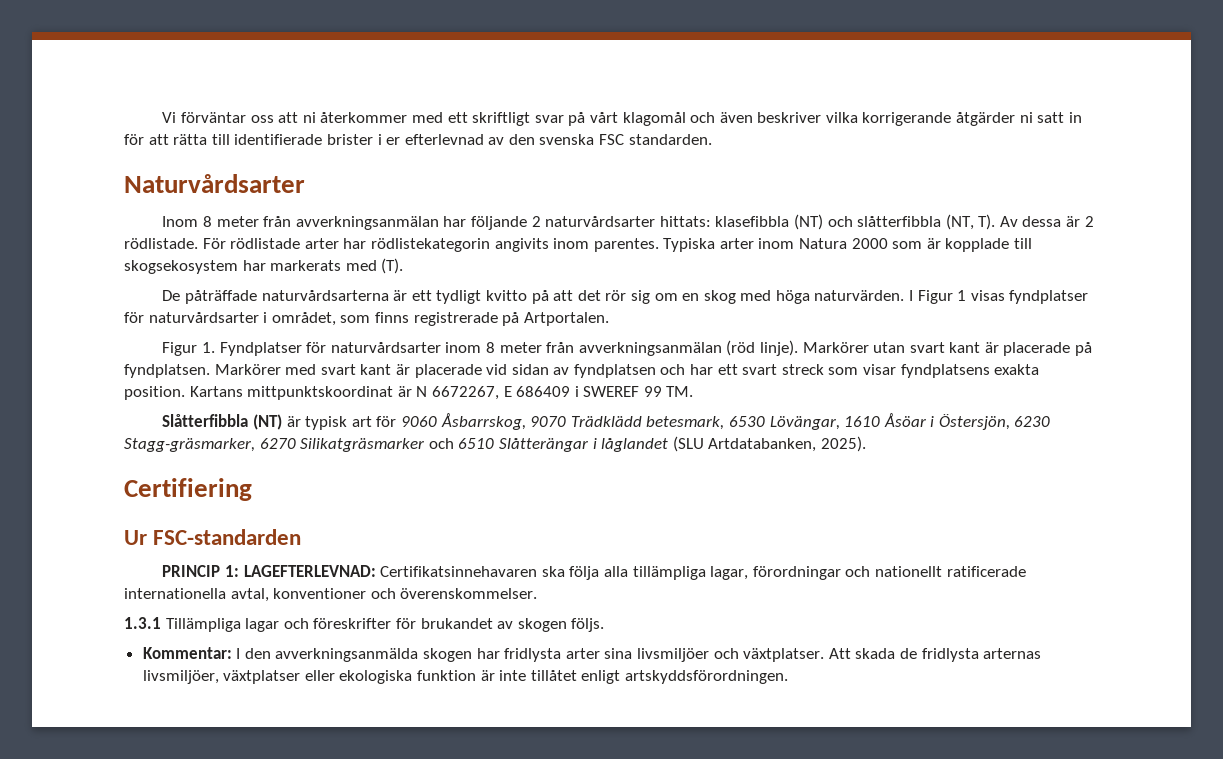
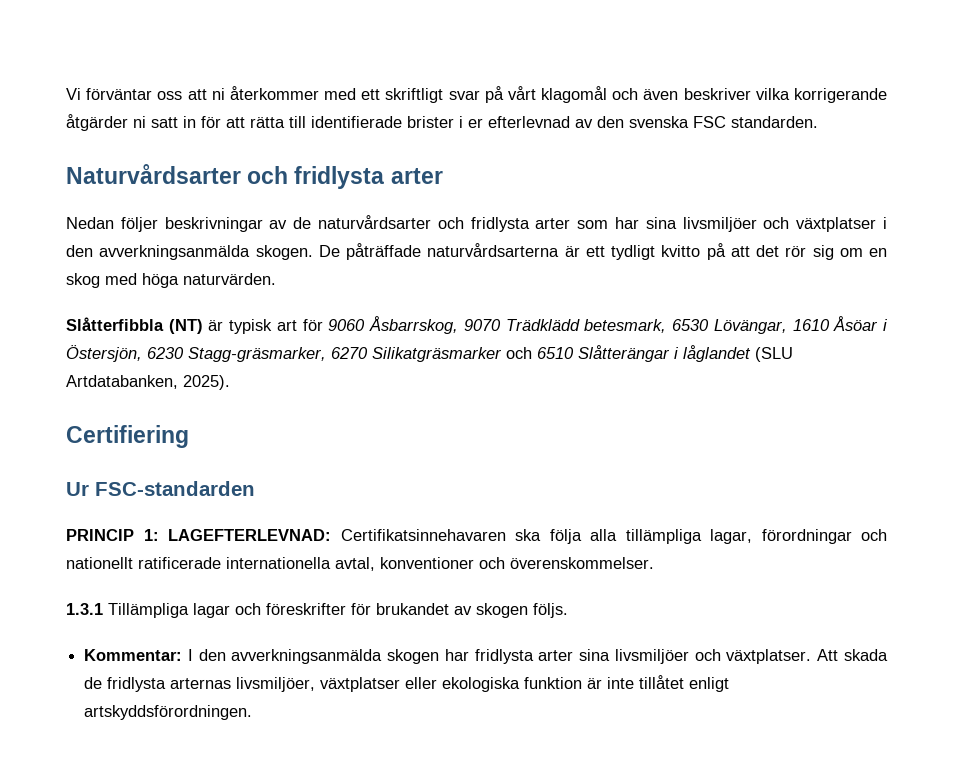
- Naturvårdsarter
- Inom 8 meter från avverkningsanmälan har följande 2 naturvårdsarter hittats: klasefibbla (NT) och slåtterfibbla (NT, T). Av dessa är 2 rödlistade. För rödlistade arter har rödlistekategorin angivits inom parentes. Typiska arter inom Natura 2000 som är kopplade till skogsekosystem har markerats med (T).
- De påträffade naturvårdsarterna är ett tydligt kvitto på att det rör sig om en skog med höga naturvärden. I Figur 1 visas fyndplatser för naturvårdsarter i området, som finns registrerade på Artportalen.
- Figur 1. Fyndplatser för naturvårdsarter inom 8 meter från avverkningsanmälan (röd linje). Markörer utan svart kant är placerade på fyndplatsen. Markörer med svart kant är placerade vid sidan av fyndplatsen och har ett svart streck som visar fyndplatsens exakta position. Kartans mittpunktskoordinat är N 6672267, E 686409 i SWEREF 99 TM.
+ Naturvårdsarter och fridlysta arter
+ Nedan följer beskrivningar av de naturvårdsarter och fridlysta arter som har sina livsmiljöer och växtplatser i den avverkningsanmälda skogen. De påträffade naturvårdsarterna är ett tydligt kvitto på att det rör sig om en skog med höga naturvärden.

